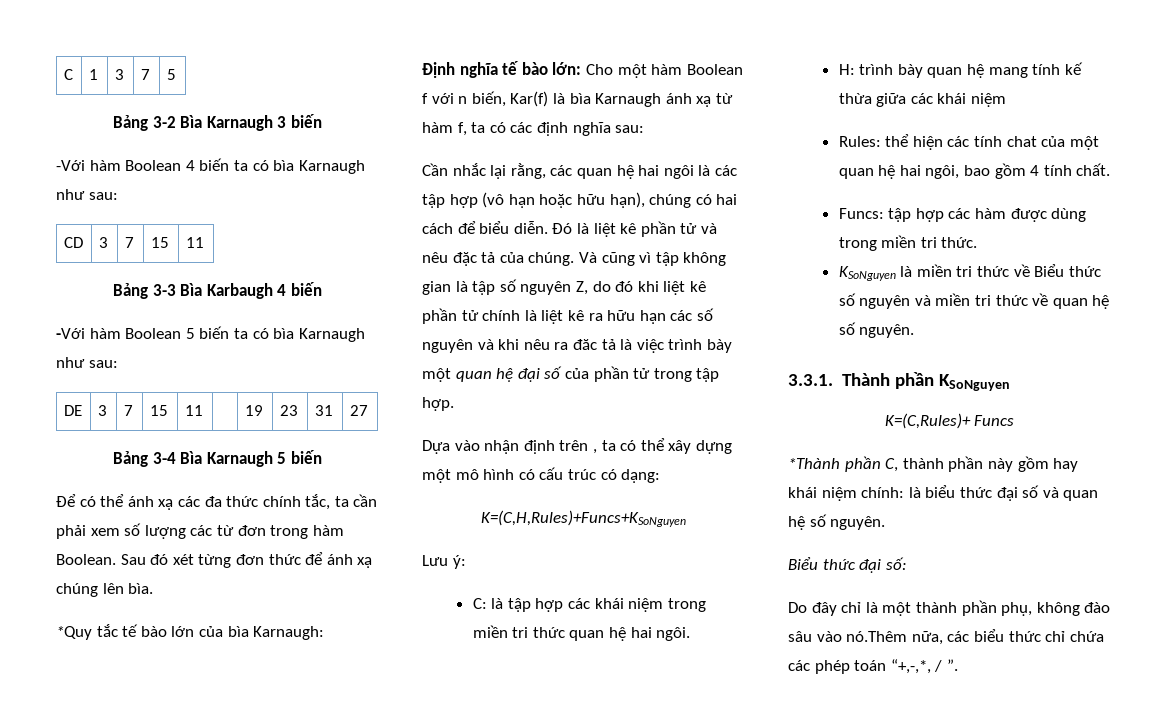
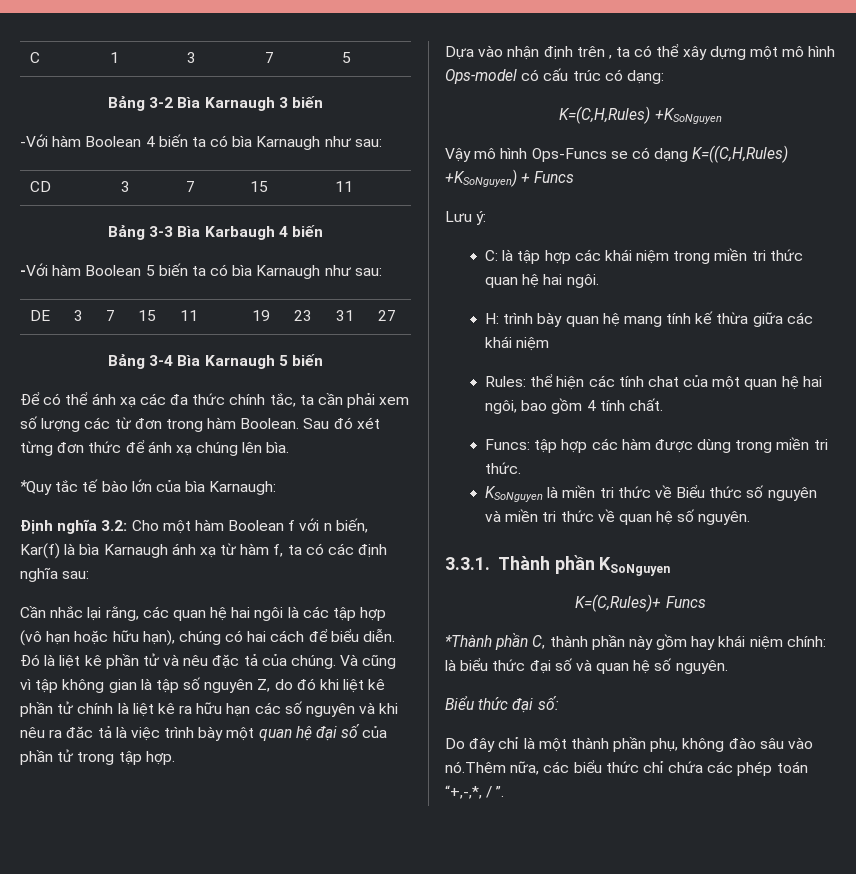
- Định nghĩa tế bào lớn: Cho một hàm Boolean f với n biến, Kar(f) là bìa Karnaugh ánh xạ từ hàm f, ta có các định nghĩa sau:
+ Định nghĩa 3.2: Cho một hàm Boolean f với n biến, Kar(f) là bìa Karnaugh ánh xạ từ hàm f, ta có các định nghĩa sau:
- Dựa vào nhận định trên , ta có thể xây dựng một mô hình có cấu trúc có dạng:
+ Dựa vào nhận định trên , ta có thể xây dựng một mô hình Ops-model có cấu trúc có dạng:
- K=(C,H,Rules)+Funcs+KSoNguyen
+ K=(C,H,Rules) +KSoNguyen
+ Vậy mô hình Ops-Funcs se có dạng K=((C,H,Rules) +KSoNguyen) + Funcs

